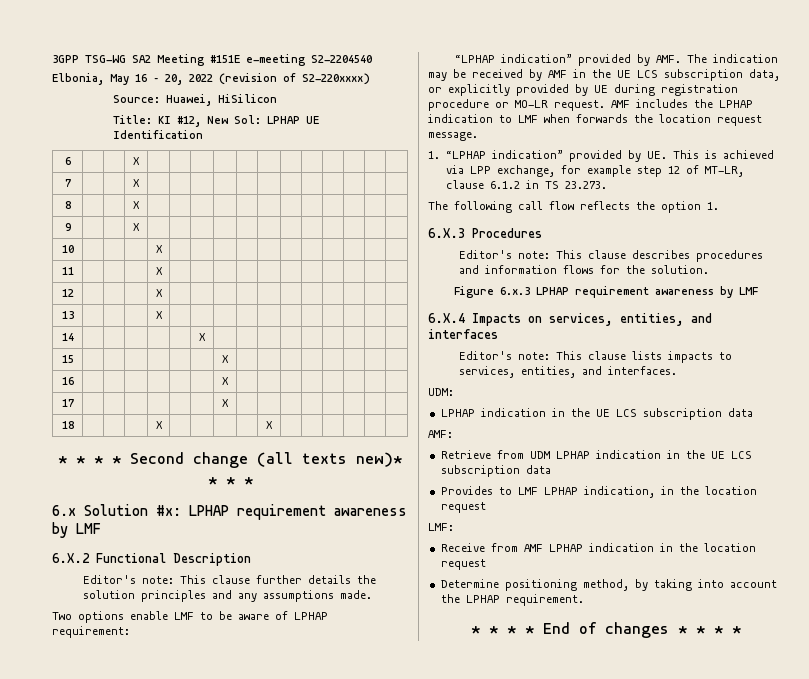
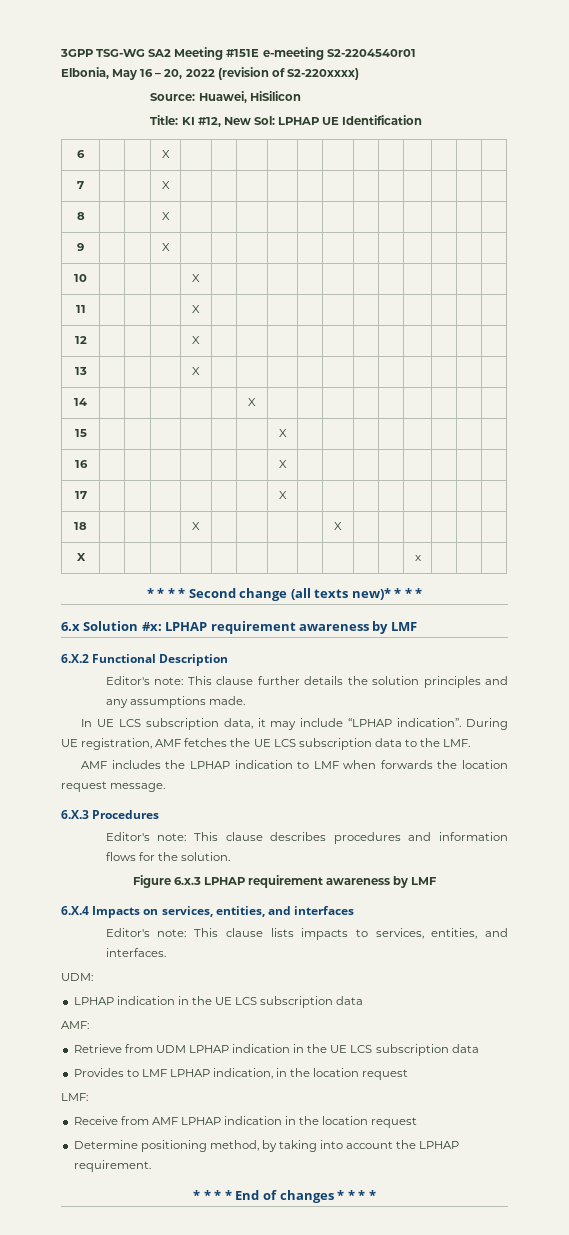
- 3GPP TSG-WG SA2 Meeting #151E e-meeting S2-2204540
+ 3GPP TSG-WG SA2 Meeting #151E e-meeting S2-2204540r01
+ X | | | | | | | | | | | | x | | |
- Two options enable LMF to be aware of LPHAP requirement:
- “LPHAP indication” provided by AMF. The indication may be received by AMF in the UE LCS subscription data, or explicitly provided by UE during registration procedure or MO-LR request. AMF includes the LPHAP indication to LMF when forwards the location request message.
+ In UE LCS subscription data, it may include “LPHAP indication”. During UE registration, AMF fetches the UE LCS subscription data to the LMF.
+ AMF includes the LPHAP indication to LMF when forwards the location request message.
- 1. “LPHAP indication” provided by UE. This is achieved via LPP exchange, for example step 12 of MT-LR, clause 6.1.2 in TS 23.273.
- The following call flow reflects the option 1.

